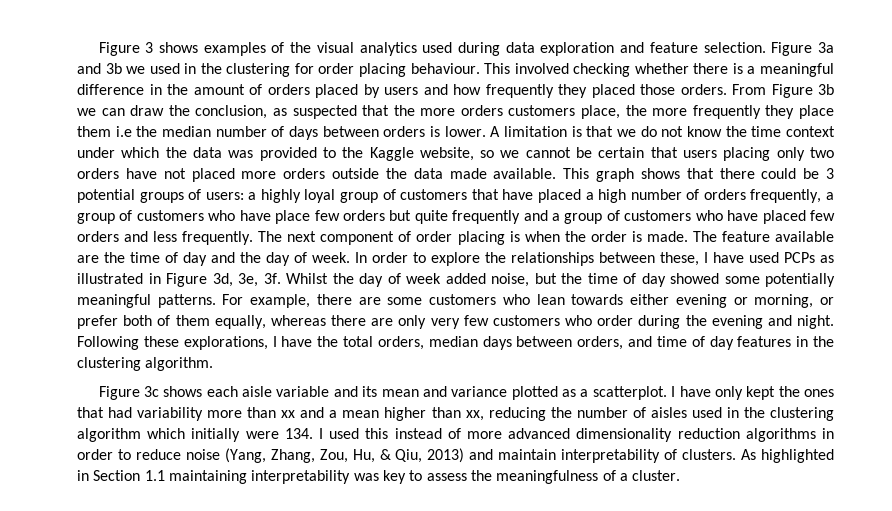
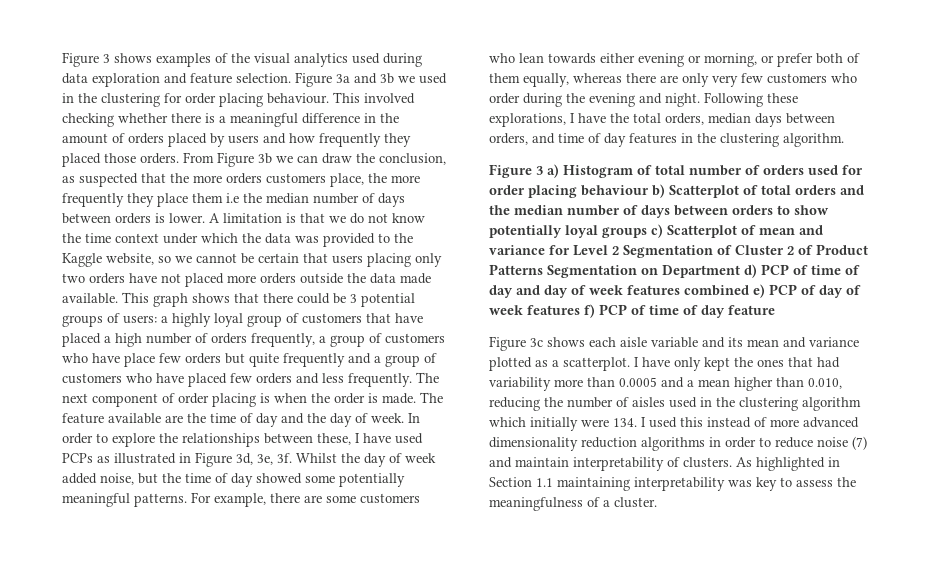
+ Figure 3 a) Histogram of total number of orders used for order placing behaviour b) Scatterplot of total orders and the median number of days between orders to show potentially loyal groups c) Scatterplot of mean and variance for Level 2 Segmentation of Cluster 2 of Product Patterns Segmentation on Department d) PCP of time of day and day of week features combined e) PCP of day of week features f) PCP of time of day feature
- I have only kept the ones that had variability more than xx and a mean higher than xx, reducing the number of aisles used in the clustering algorithm which initially were 134. I used this instead of more advanced dimensionality reduction algorithms in order to reduce noise (Yang, Zhang, Zou, Hu, & Qiu, 2013) and maintain interpretability of clusters.
+ I have only kept the ones that had variability more than 0.0005 and a mean higher than 0.010, reducing the number of aisles used in the clustering algorithm which initially were 134. I used this instead of more advanced dimensionality reduction algorithms in order to reduce noise (7) and maintain interpretability of clusters.

